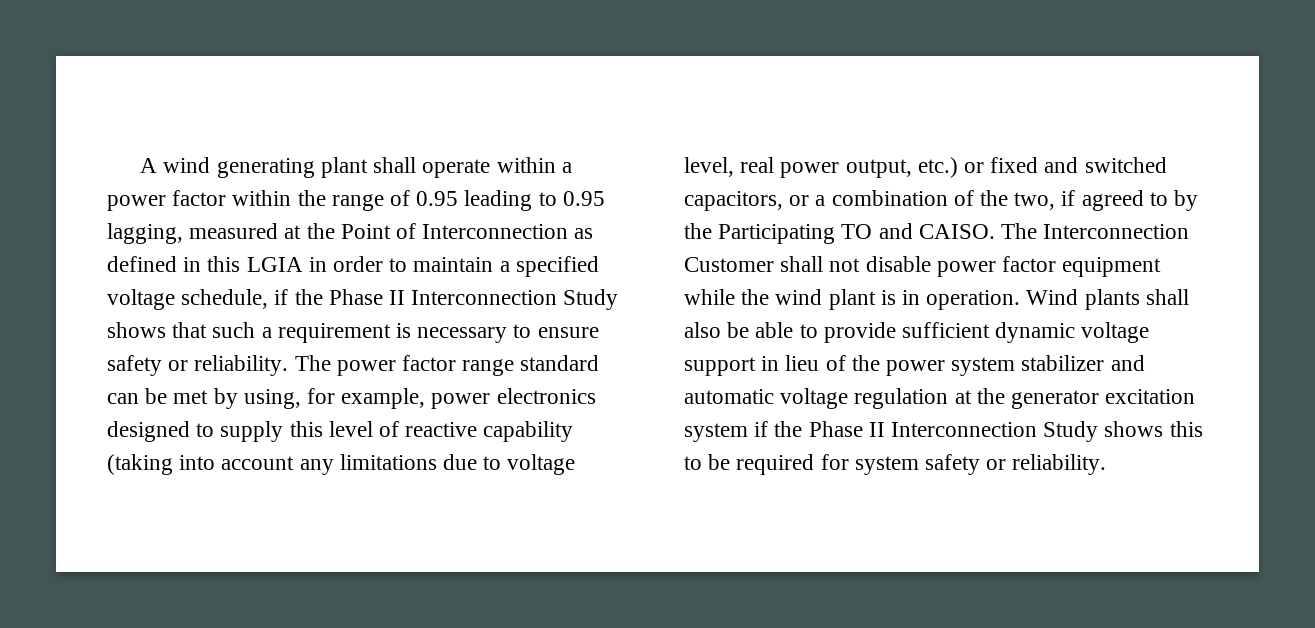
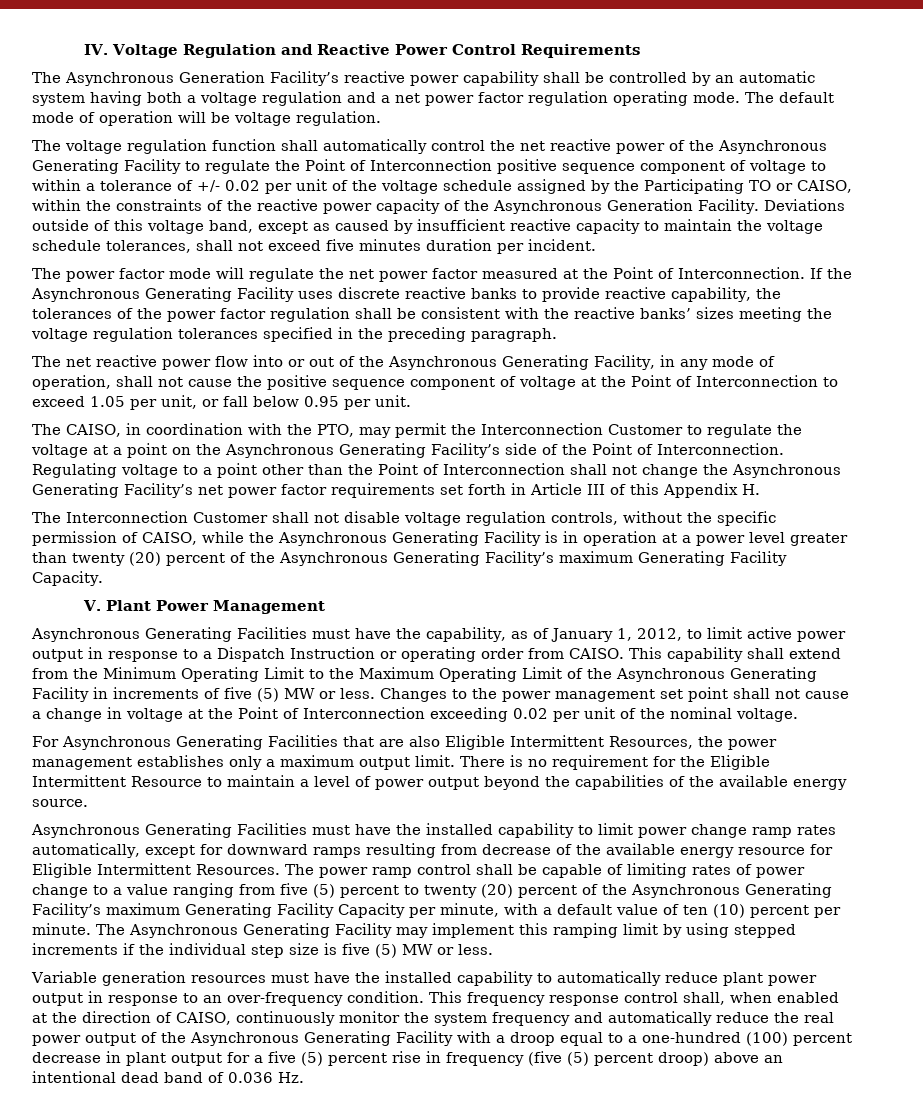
- A wind generating plant shall operate within a power factor within the range of 0.95 leading to 0.95 lagging, measured at the Point of Interconnection as defined in this LGIA in order to maintain a specified voltage schedule, if the Phase II Interconnection Study shows that such a requirement is necessary to ensure safety or reliability. The power factor range standard can be met by using, for example, power electronics designed to supply this level of reactive capability (taking into account any limitations due to voltage level, real power output, etc.) or fixed and switched capacitors, or a combination of the two, if agreed to by the Participating TO and CAISO. The Interconnection Customer shall not disable power factor equipment while the wind plant is in operation. Wind plants shall also be able to provide sufficient dynamic voltage support in lieu of the power system stabilizer and automatic voltage regulation at the generator excitation system if the Phase II Interconnection Study shows this to be required for system safety or reliability.
+ IV. Voltage Regulation and Reactive Power Control Requirements
+ The Asynchronous Generation Facility’s reactive power capability shall be controlled by an automatic system having both a voltage regulation and a net power factor regulation operating mode. The default mode of operation will be voltage regulation.
+ The voltage regulation function shall automatically control the net reactive power of the Asynchronous Generating Facility to regulate the Point of Interconnection positive sequence component of voltage to within a tolerance of +/- 0.02 per unit of the voltage schedule assigned by the Participating TO or CAISO, within the constraints of the reactive power capacity of the Asynchronous Generation Facility. Deviations outside of this voltage band, except as caused by insufficient reactive capacity to maintain the voltage schedule tolerances, shall not exceed five minutes duration per incident.
+ The power factor mode will regulate the net power factor measured at the Point of Interconnection. If the Asynchronous Generating Facility uses discrete reactive banks to provide reactive capability, the tolerances of the power factor regulation shall be consistent with the reactive banks’ sizes meeting the voltage regulation tolerances specified in the preceding paragraph.
+ The net reactive power flow into or out of the Asynchronous Generating Facility, in any mode of operation, shall not cause the positive sequence component of voltage at the Point of Interconnection to exceed 1.05 per unit, or fall below 0.95 per unit.
+ The CAISO, in coordination with the PTO, may permit the Interconnection Customer to regulate the voltage at a point on the Asynchronous Generating Facility’s side of the Point of Interconnection. Regulating voltage to a point other than the Point of Interconnection shall not change the Asynchronous Generating Facility’s net power factor requirements set forth in Article III of this Appendix H.
+ The Interconnection Customer shall not disable voltage regulation controls, without the specific permission of CAISO, while the Asynchronous Generating Facility is in operation at a power level greater than twenty (20) percent of the Asynchronous Generating Facility’s maximum Generating Facility Capacity.
+ V. Plant Power Management
+ Asynchronous Generating Facilities must have the capability, as of January 1, 2012, to limit active power output in response to a Dispatch Instruction or operating order from CAISO. This capability shall extend from the Minimum Operating Limit to the Maximum Operating Limit of the Asynchronous Generating Facility in increments of five (5) MW or less. Changes to the power management set point shall not cause a change in voltage at the Point of Interconnection exceeding 0.02 per unit of the nominal voltage.
+ For Asynchronous Generating Facilities that are also Eligible Intermittent Resources, the power management establishes only a maximum output limit. There is no requirement for the Eligible Intermittent Resource to maintain a level of power output beyond the capabilities of the available energy source.
+ Asynchronous Generating Facilities must have the installed capability to limit power change ramp rates automatically, except for downward ramps resulting from decrease of the available energy resource for Eligible Intermittent Resources. The power ramp control shall be capable of limiting rates of power change to a value ranging from five (5) percent to twenty (20) percent of the Asynchronous Generating Facility’s maximum Generating Facility Capacity per minute, with a default value of ten (10) percent per minute. The Asynchronous Generating Facility may implement this ramping limit by using stepped increments if the individual step size is five (5) MW or less.
+ Variable generation resources must have the installed capability to automatically reduce plant power output in response to an over-frequency condition. This frequency response control shall, when enabled at the direction of CAISO, continuously monitor the system frequency and automatically reduce the real power output of the Asynchronous Generating Facility with a droop equal to a one-hundred (100) percent decrease in plant output for a five (5) percent rise in frequency (five (5) percent droop) above an intentional dead band of 0.036 Hz.

